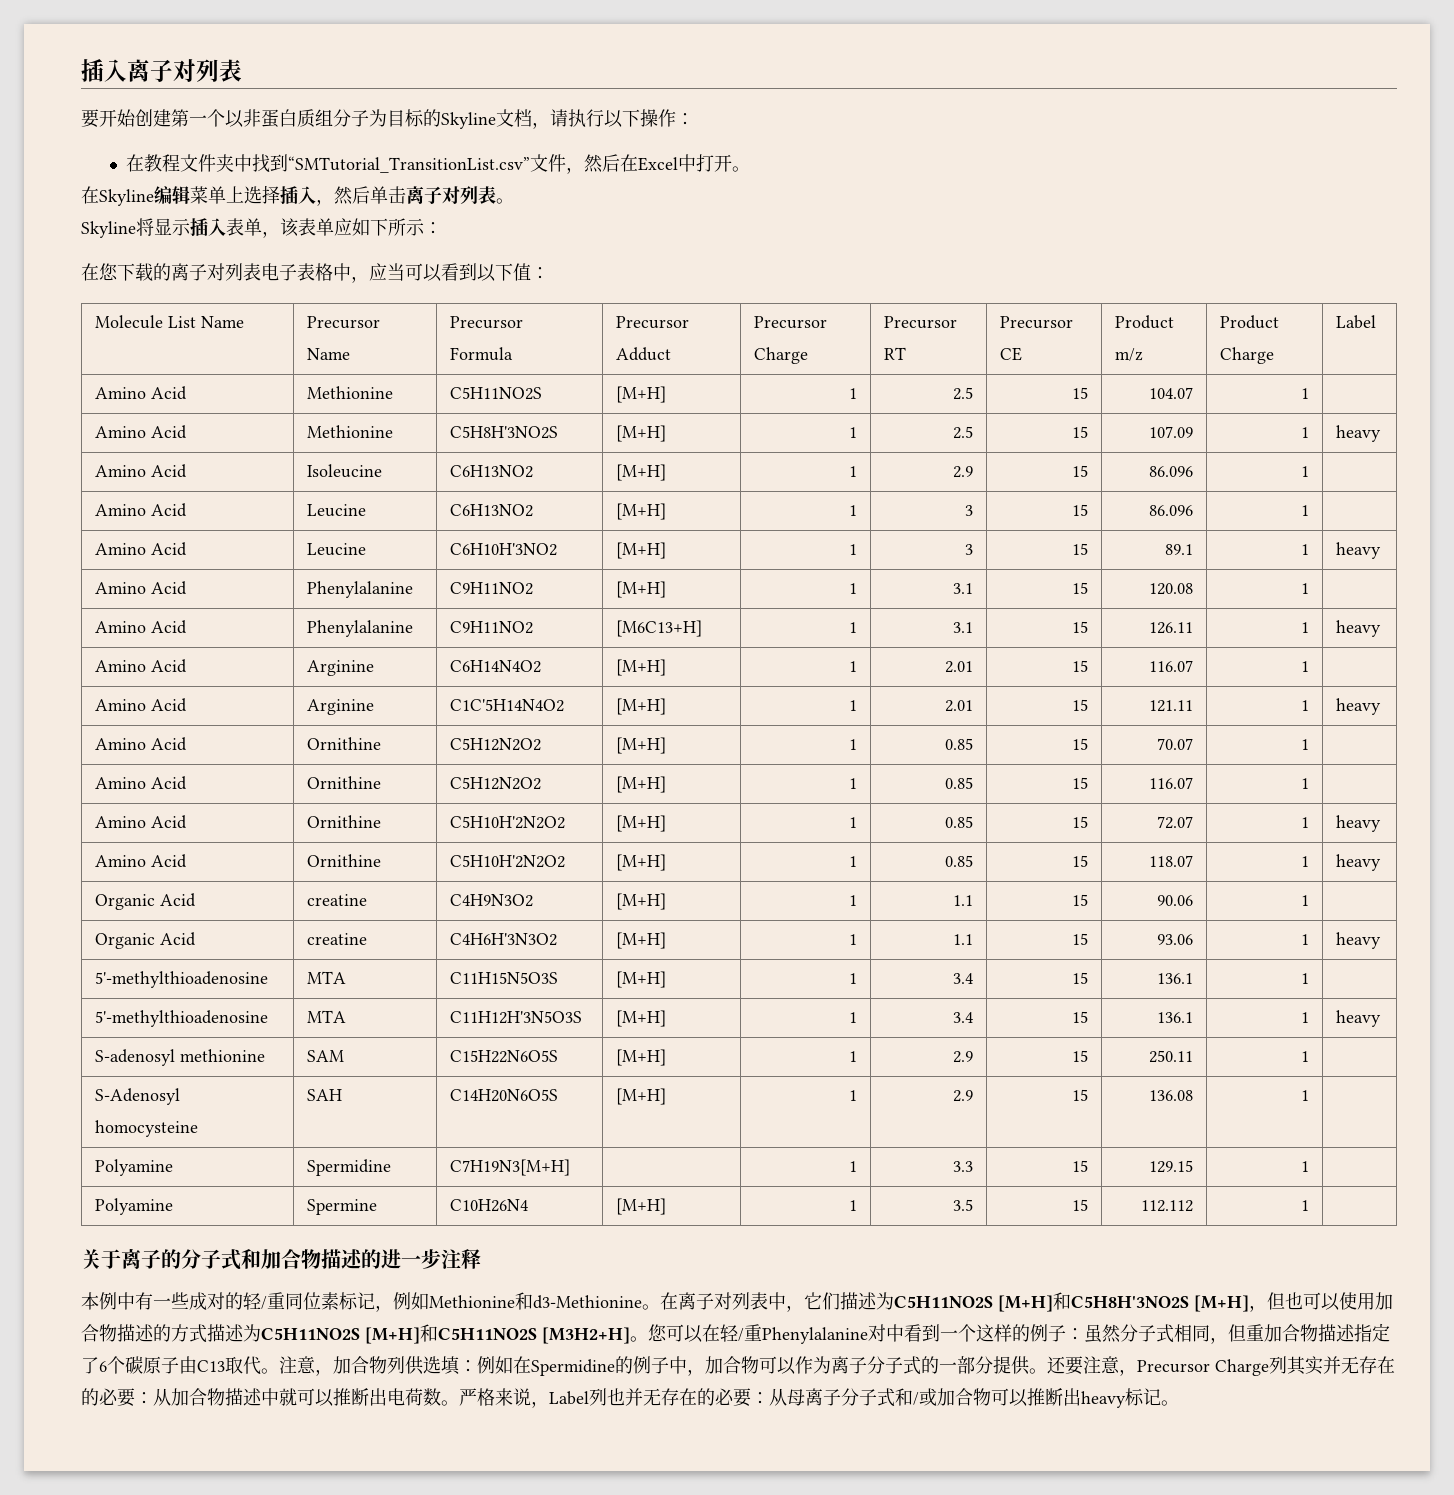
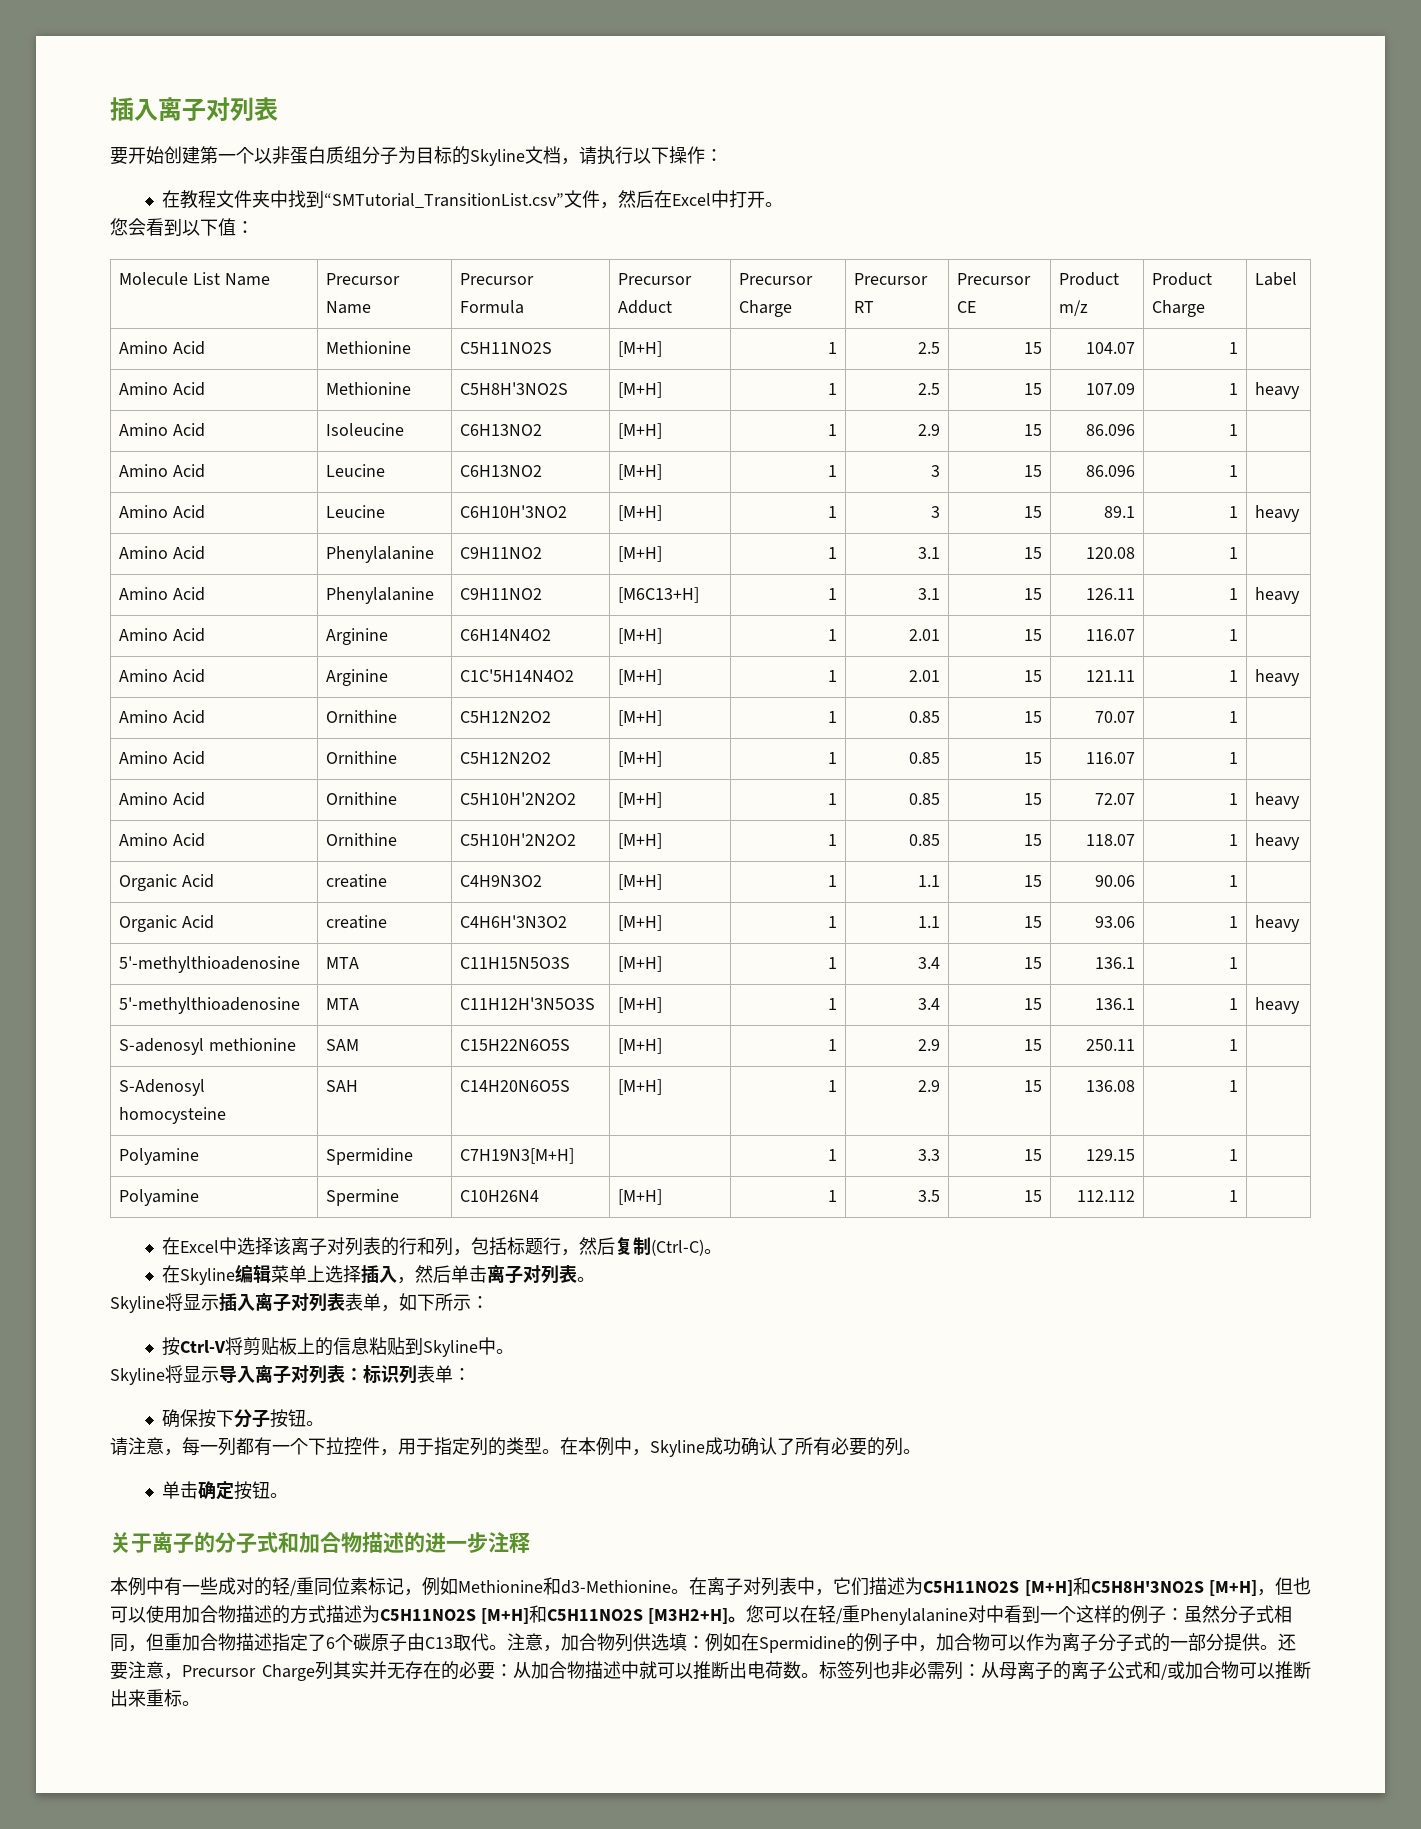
- 在Skyline编辑菜单上选择插入，然后单击离子对列表。
- Skyline将显示插入表单，该表单应如下所示：
- 在您下载的离子对列表电子表格中，应当可以看到以下值：
+ 您会看到以下值：
+ 在Excel中选择该离子对列表的行和列，包括标题行，然后复制(Ctrl-C)。
+ 在Skyline编辑菜单上选择插入，然后单击离子对列表。
+ Skyline将显示插入离子对列表表单，如下所示：
+ 按Ctrl-V将剪贴板上的信息粘贴到Skyline中。
+ Skyline将显示导入离子对列表：标识列表单：
+ 确保按下分子按钮。
+ 请注意，每一列都有一个下拉控件，用于指定列的类型。在本例中，Skyline成功确认了所有必要的列。
+ 单击确定按钮。
- 严格来说，Label列也并无存在的必要：从母离子分子式和/或加合物可以推断出heavy标记。
+ 标签列也非必需列：从母离子的离子公式和/或加合物可以推断出来重标。

